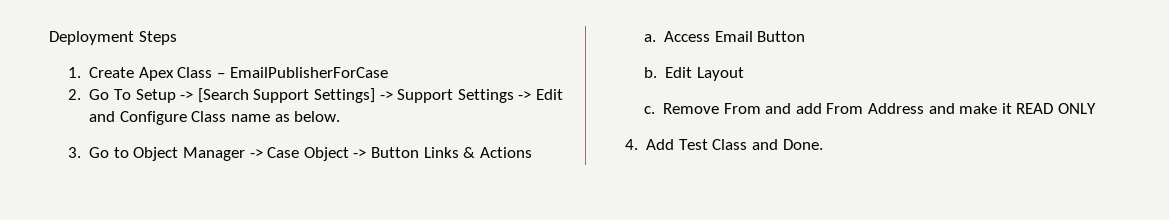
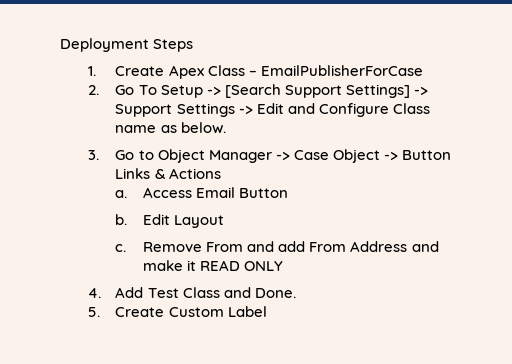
+ 5. Create Custom Label

